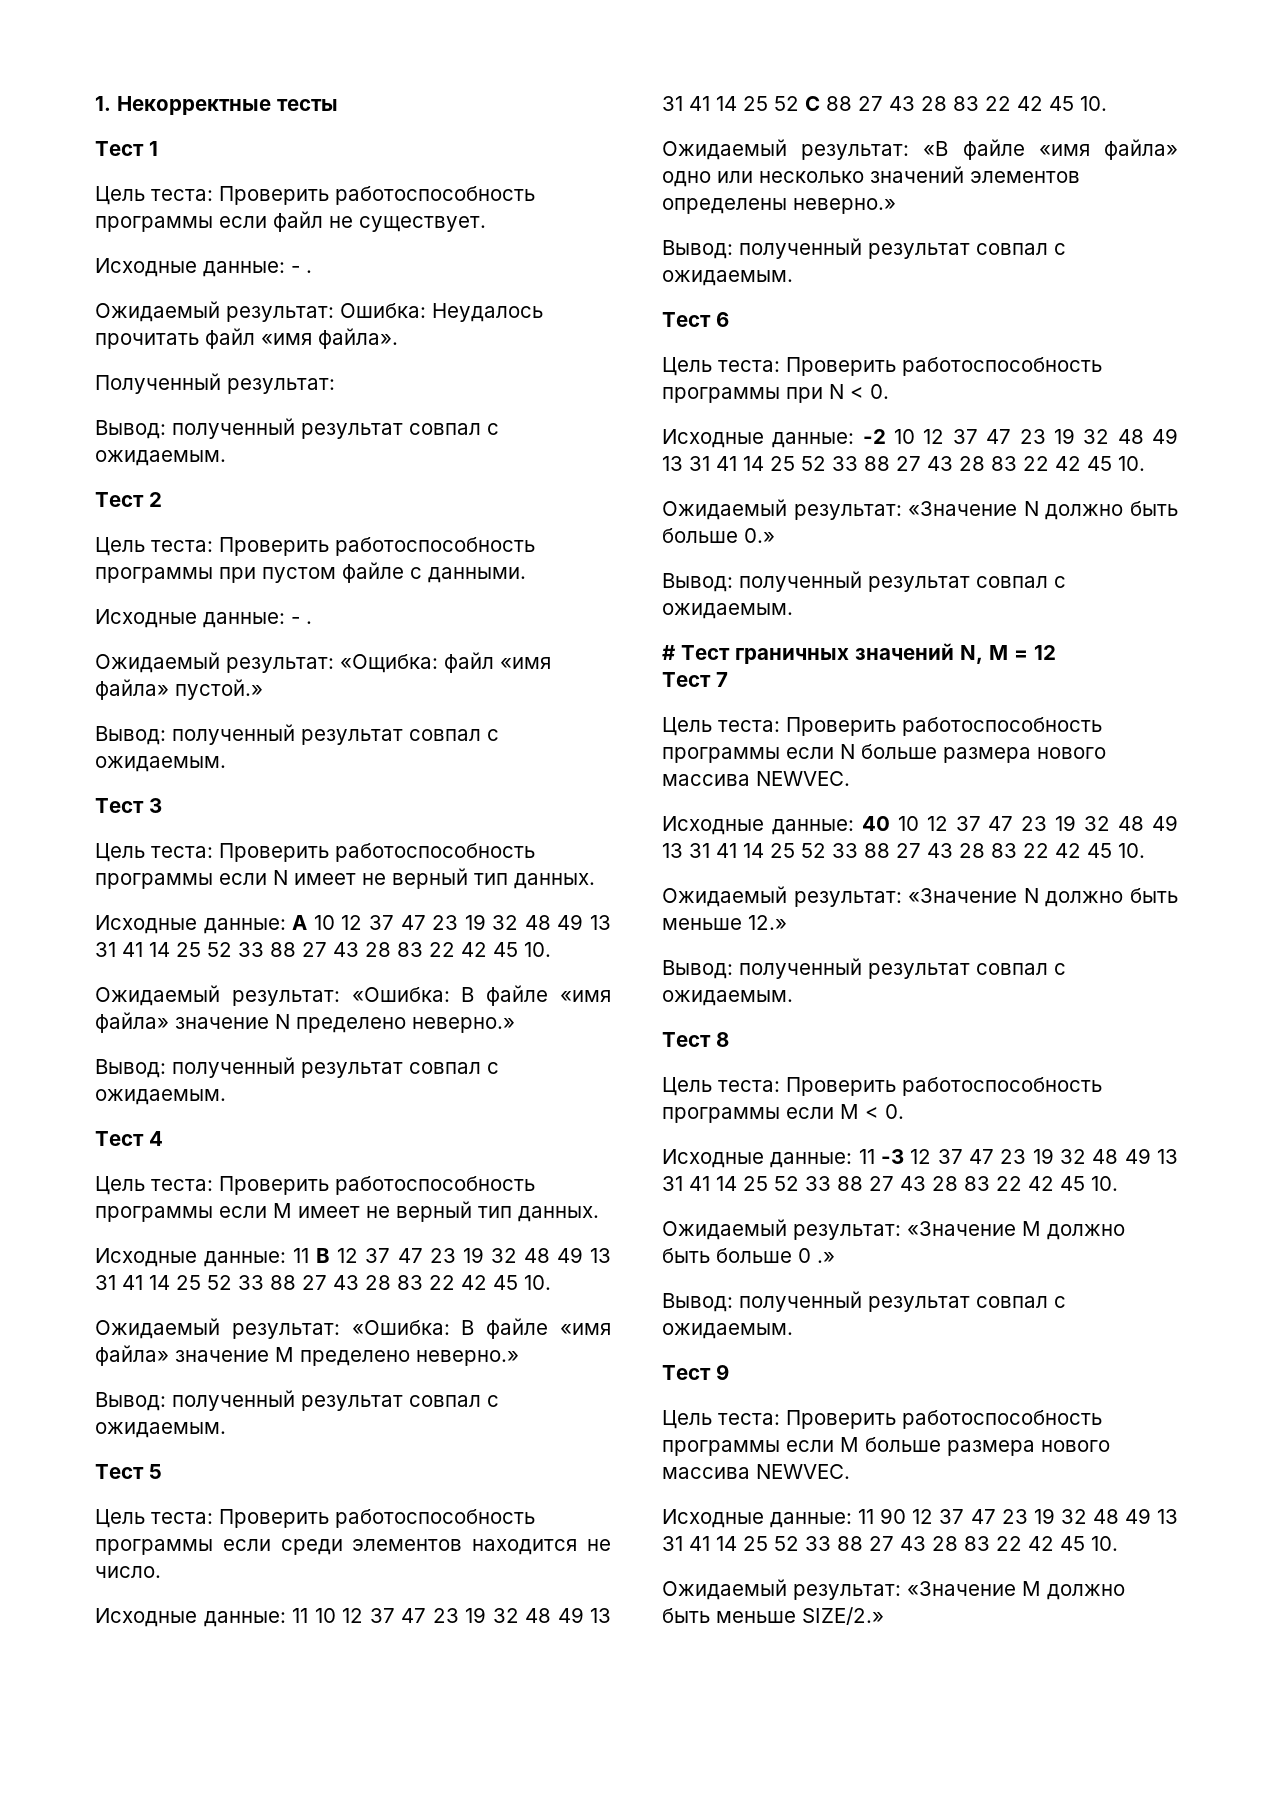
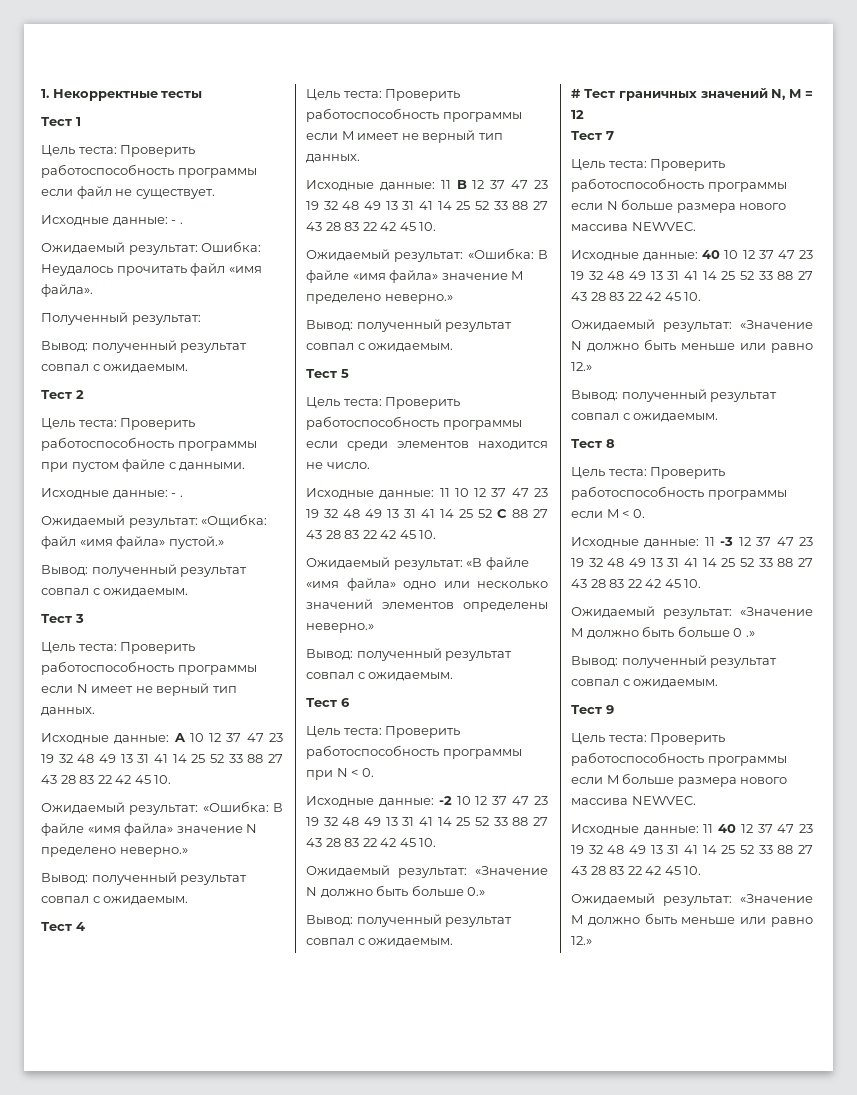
- Ожидаемый результат: «Значение N должно быть меньше 12.»
+ Ожидаемый результат: «Значение N должно быть меньше или равно 12.»
- Исходные данные: 11 90 12 37 47 23 19 32 48 49 13 31 41 14 25 52 33 88 27 43 28 83 22 42 45 10.
+ Исходные данные: 11 40 12 37 47 23 19 32 48 49 13 31 41 14 25 52 33 88 27 43 28 83 22 42 45 10.
- Ожидаемый результат: «Значение M должно быть меньше SIZE/2.»
+ Ожидаемый результат: «Значение M должно быть меньше или равно 12.»

